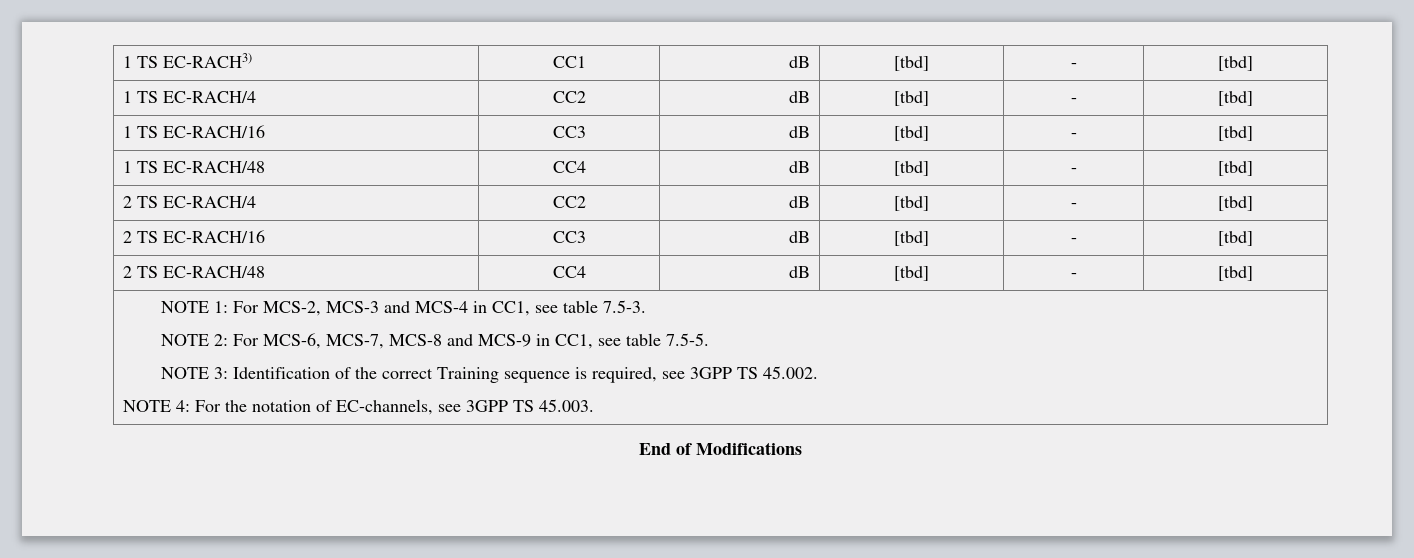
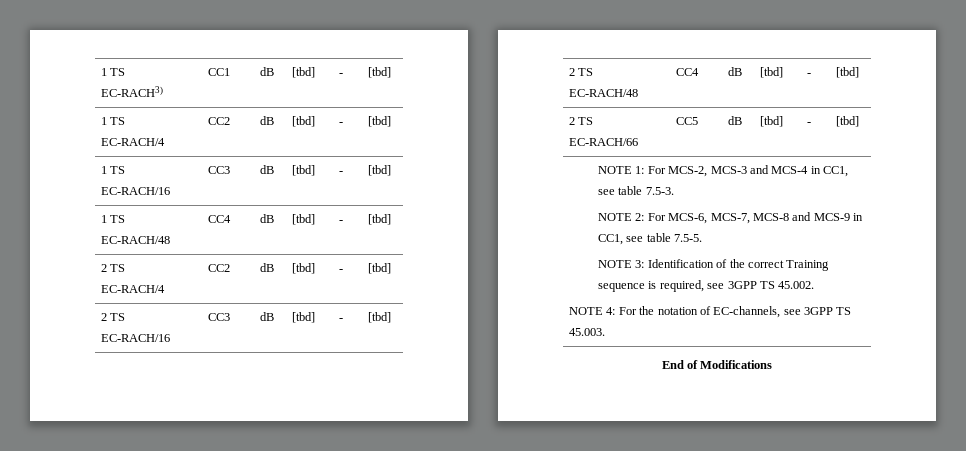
+ 2 TS EC-RACH/66 | CC5 | dB | [tbd] | - | [tbd]

